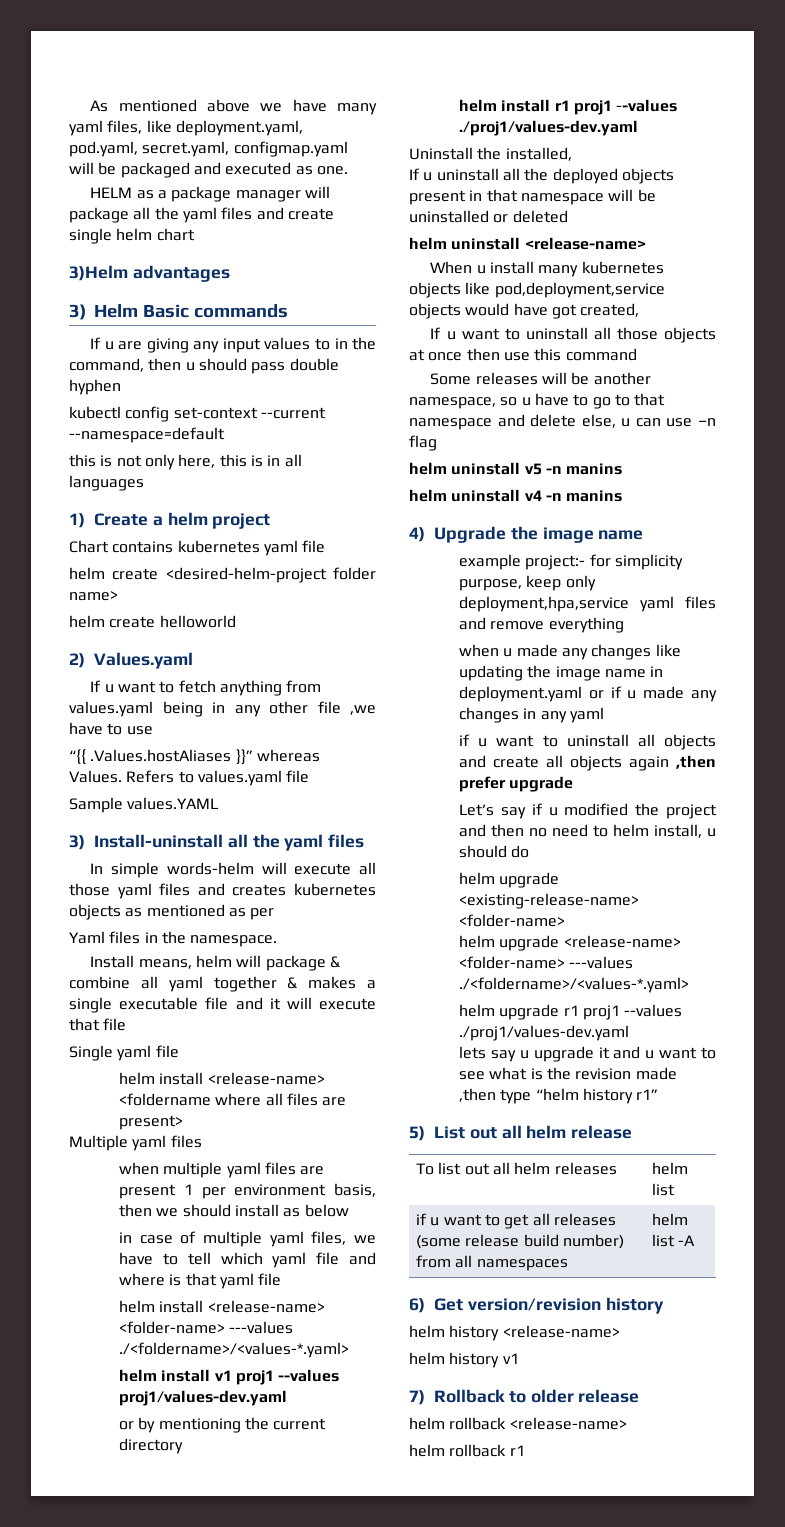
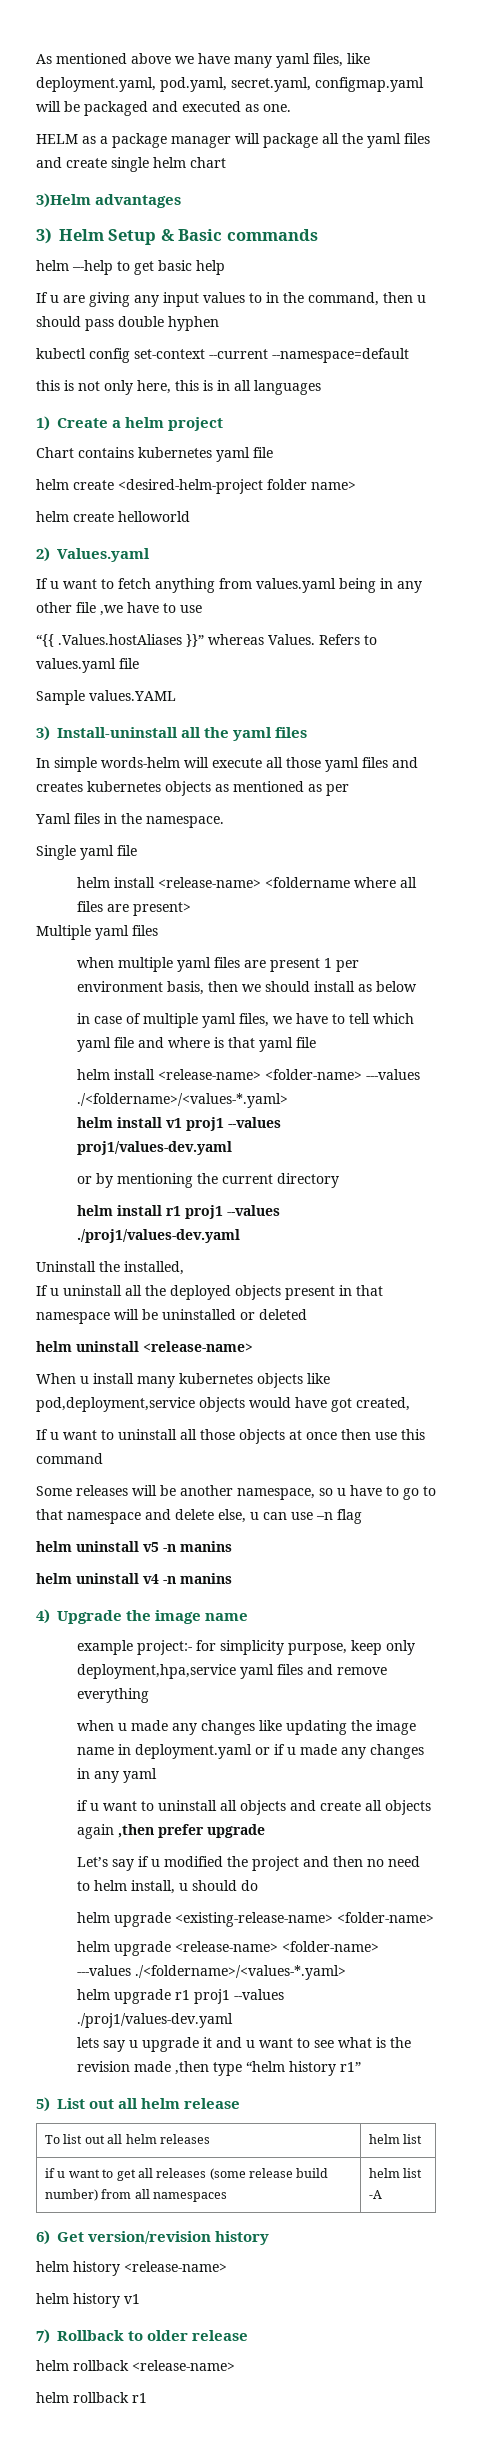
- 3) Helm Basic commands
+ 3) Helm Setup & Basic commands
+ helm –-help to get basic help
- Install means, helm will package & combine all yaml together & makes a single executable file and it will execute that file

